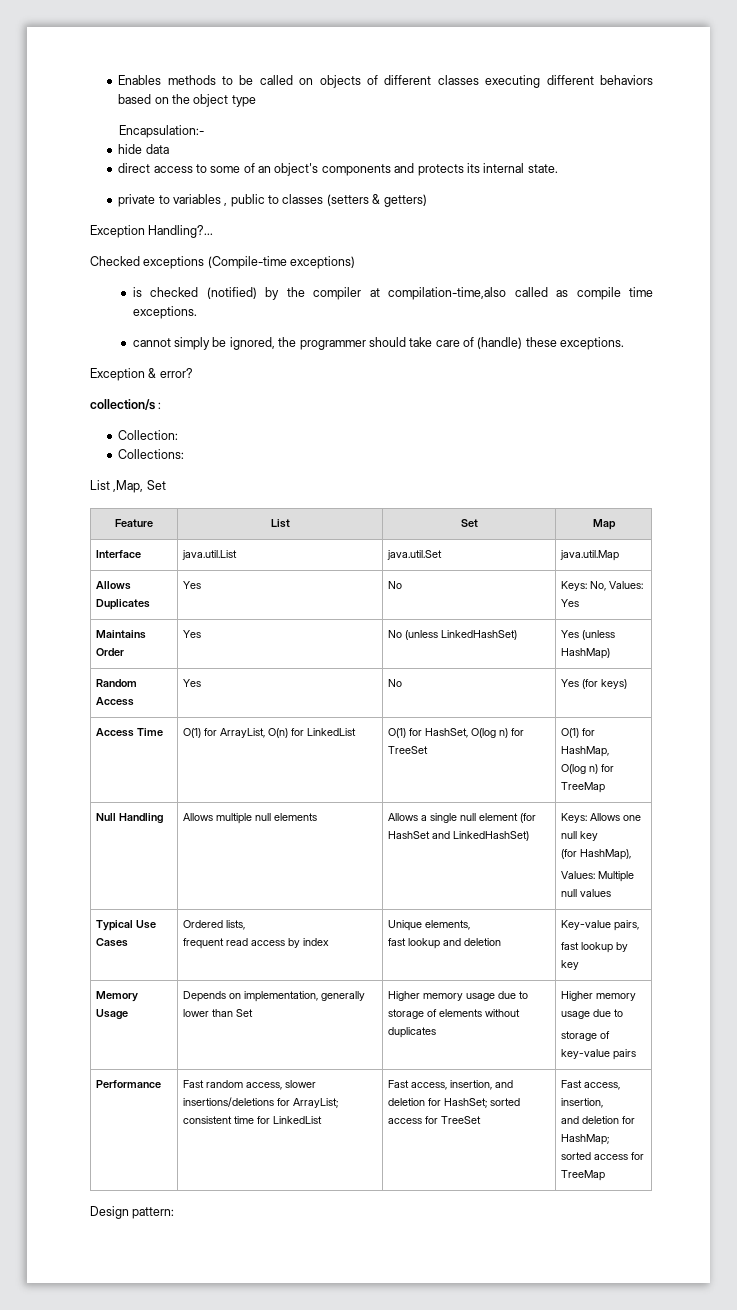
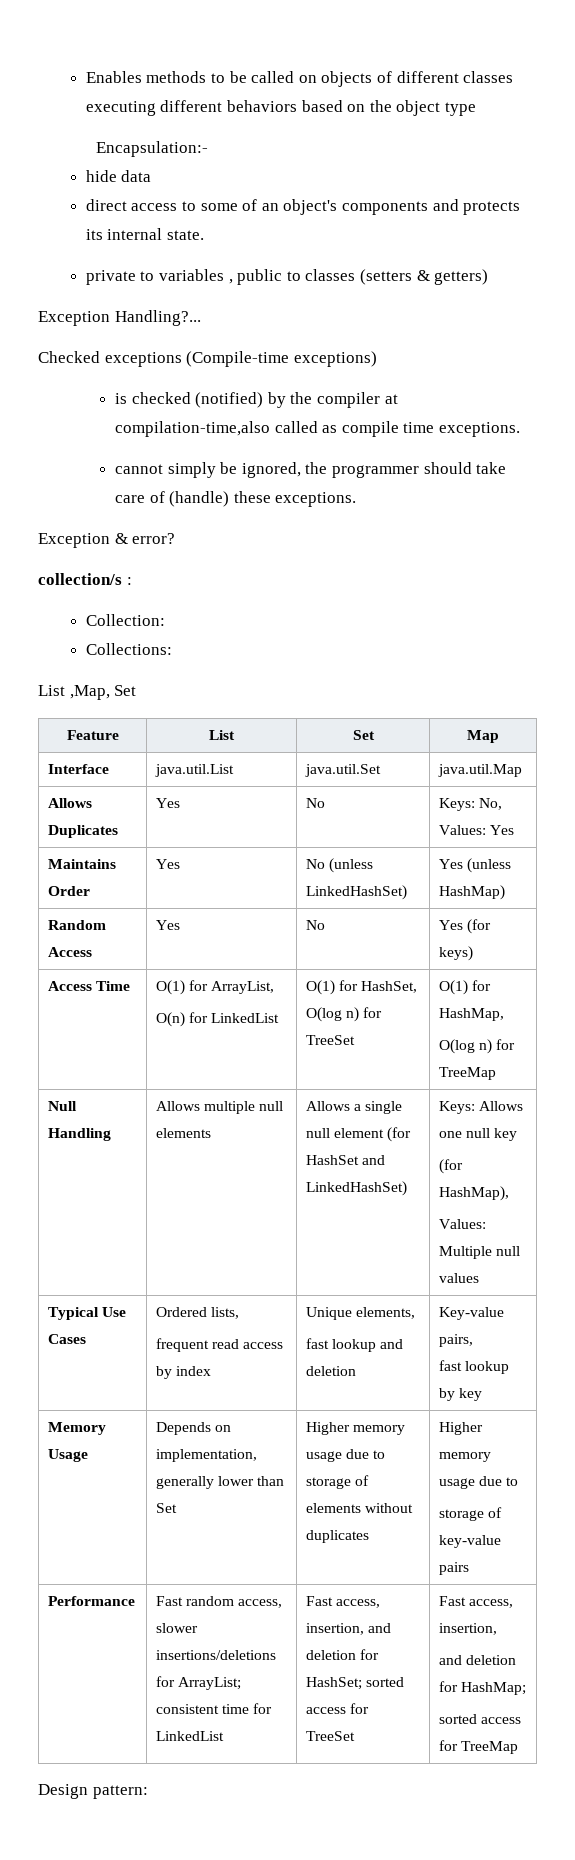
- Access Time | O(1) for ArrayList, O(n) for LinkedList | O(1) for HashSet, O(log n) for TreeSet | O(1) for HashMap,
+ Access Time | O(1) for ArrayList,
+ O(n) for LinkedList | O(1) for HashSet, O(log n) for TreeSet | O(1) for HashMap,

